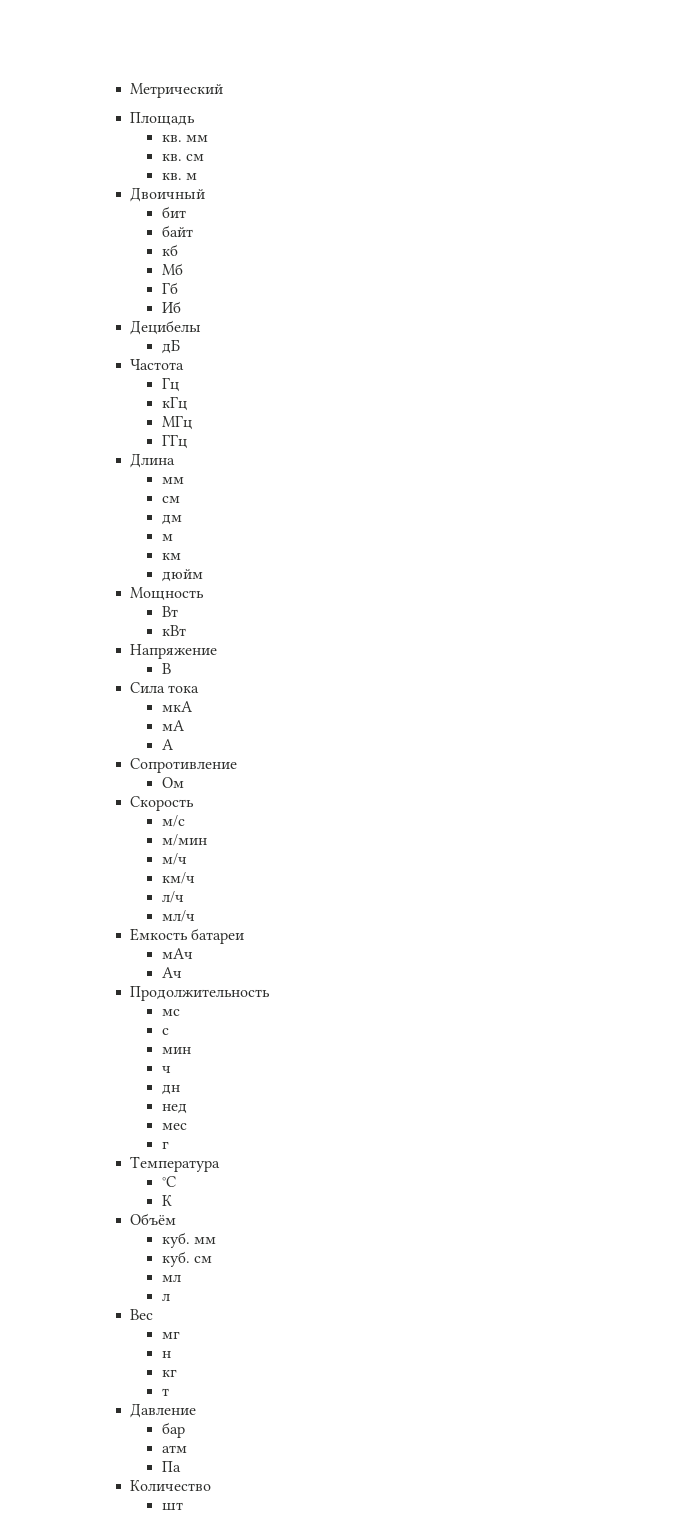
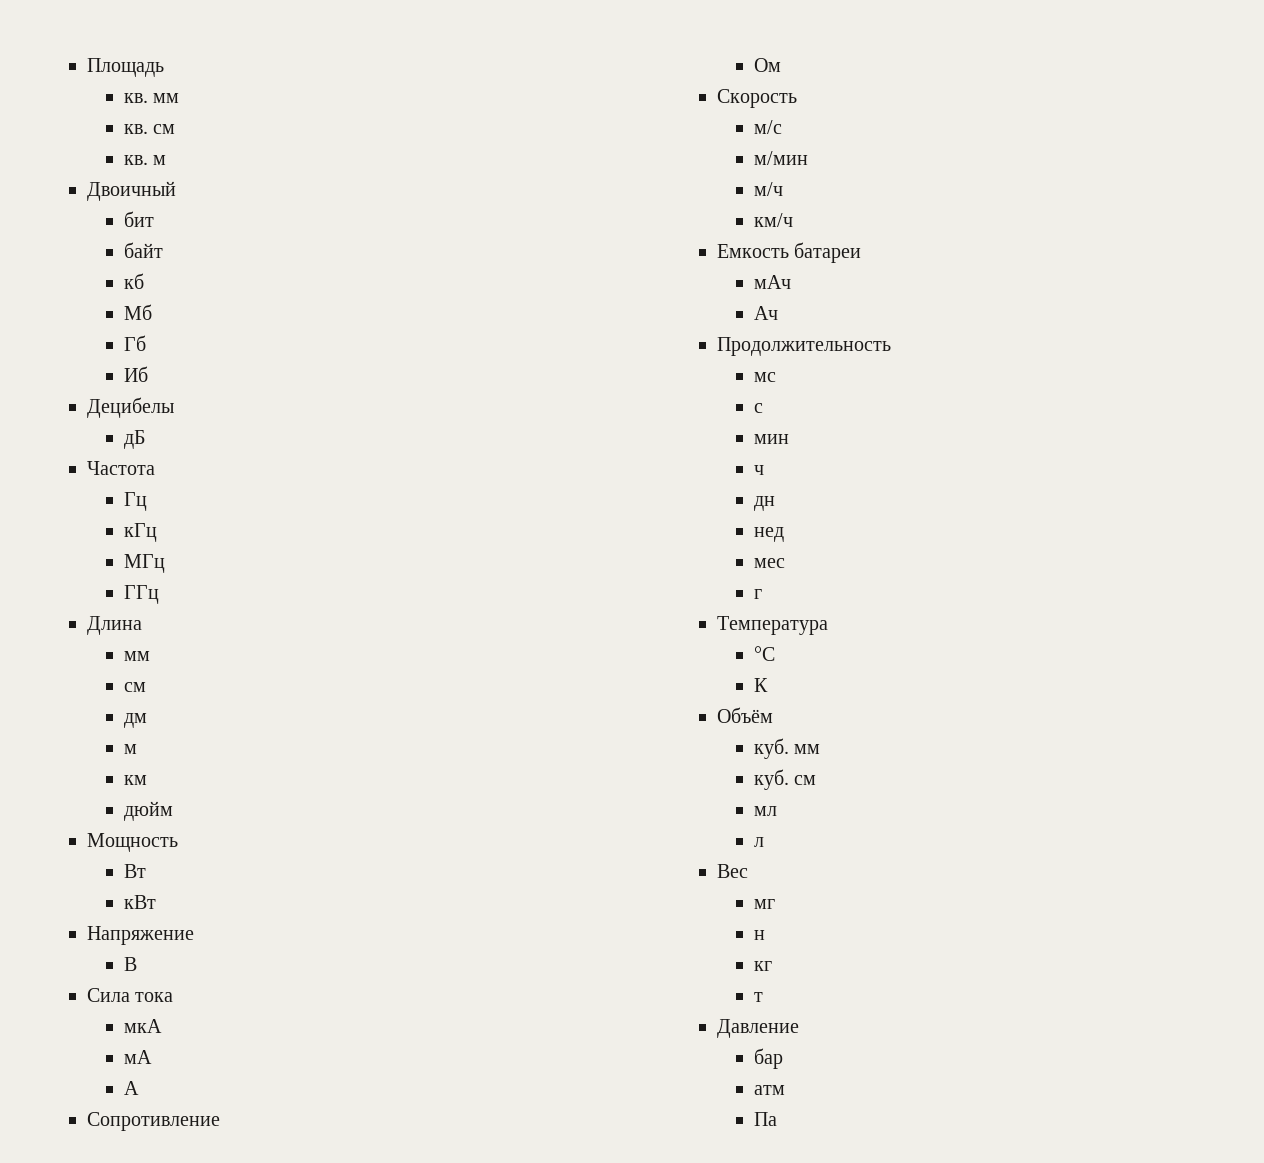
- Метрический
- л/ч
- мл/ч
- Количество
- шт

